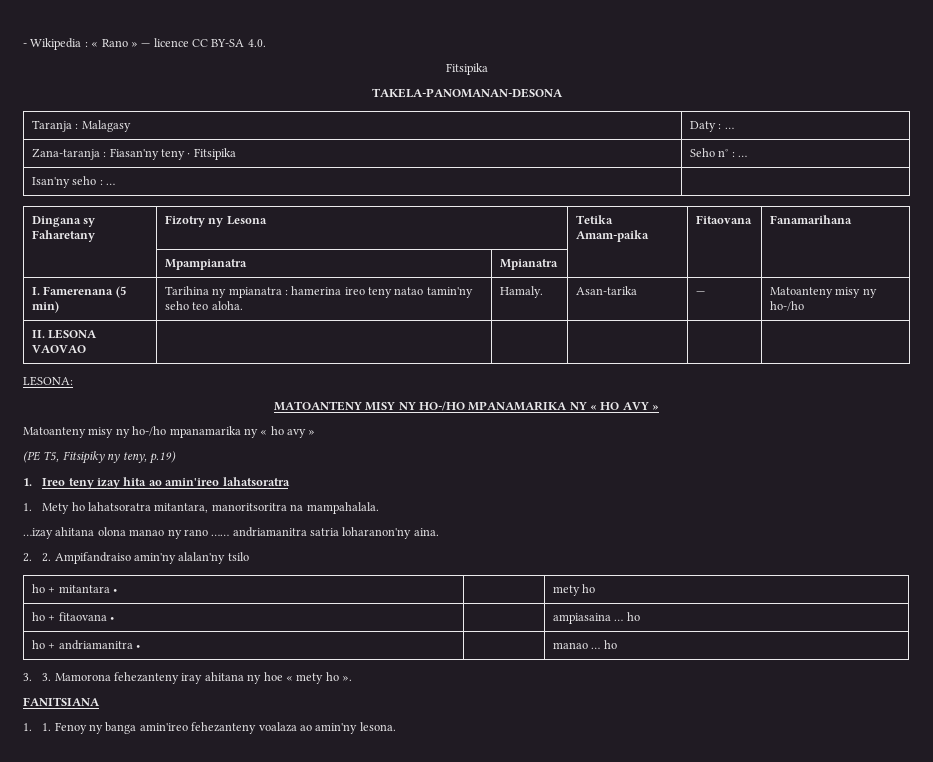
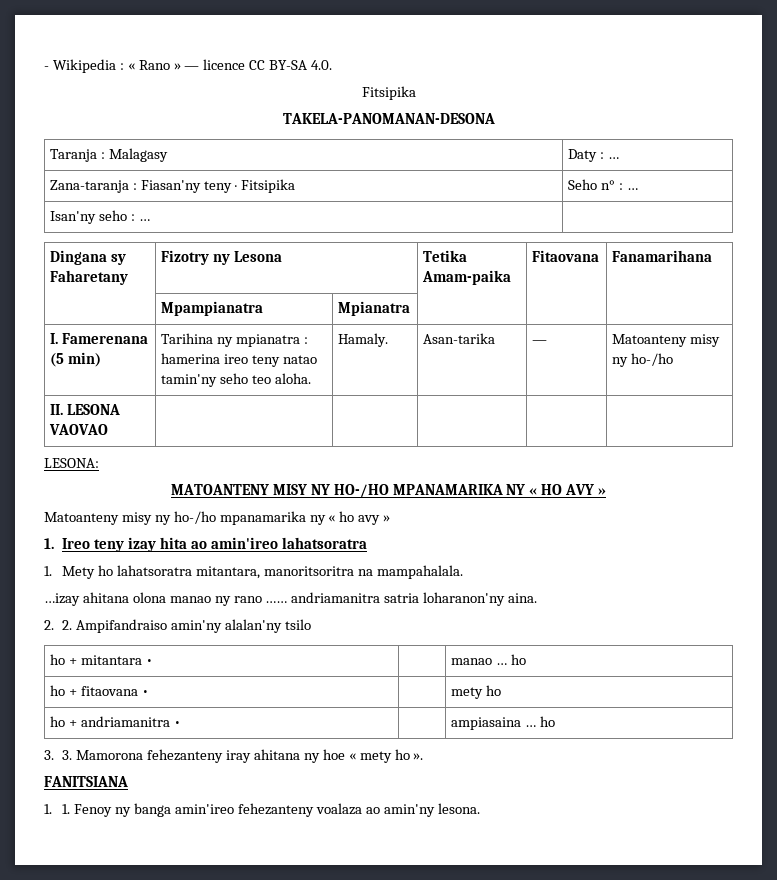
- (PE T5, Fitsipiky ny teny, p.19)
- ho + mitantara • | | mety ho
+ ho + mitantara • | | manao … ho
- ho + fitaovana • | | ampiasaina … ho
+ ho + fitaovana • | | mety ho
- ho + andriamanitra • | | manao … ho
+ ho + andriamanitra • | | ampiasaina … ho

